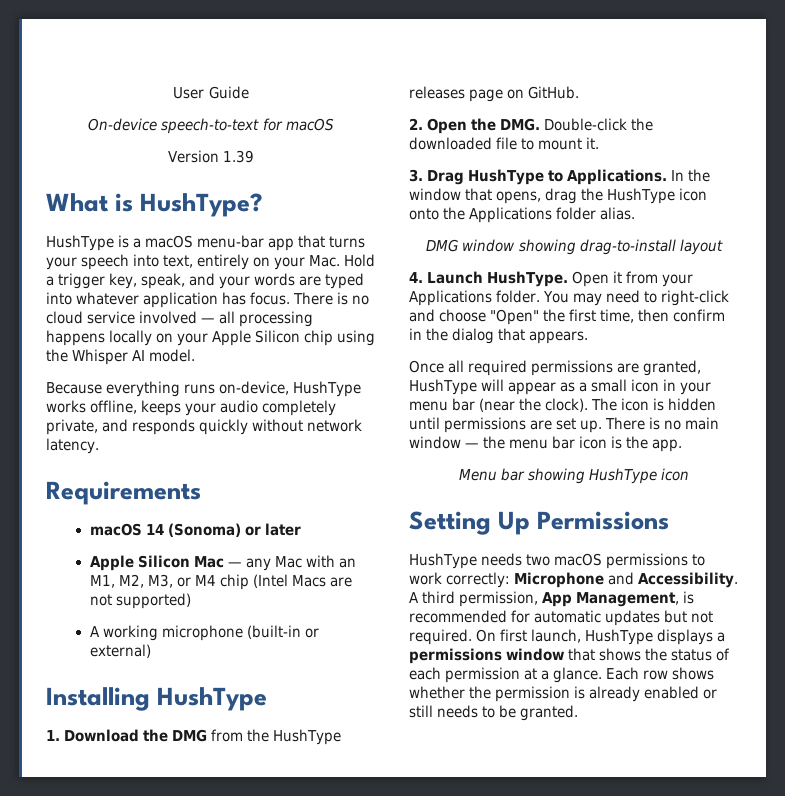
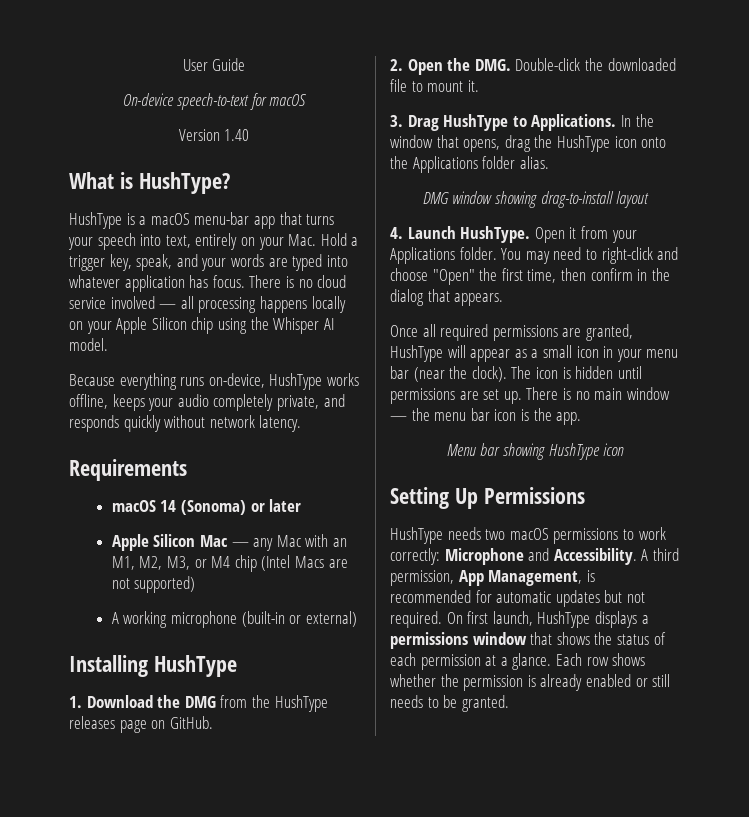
- Version 1.39
+ Version 1.40

